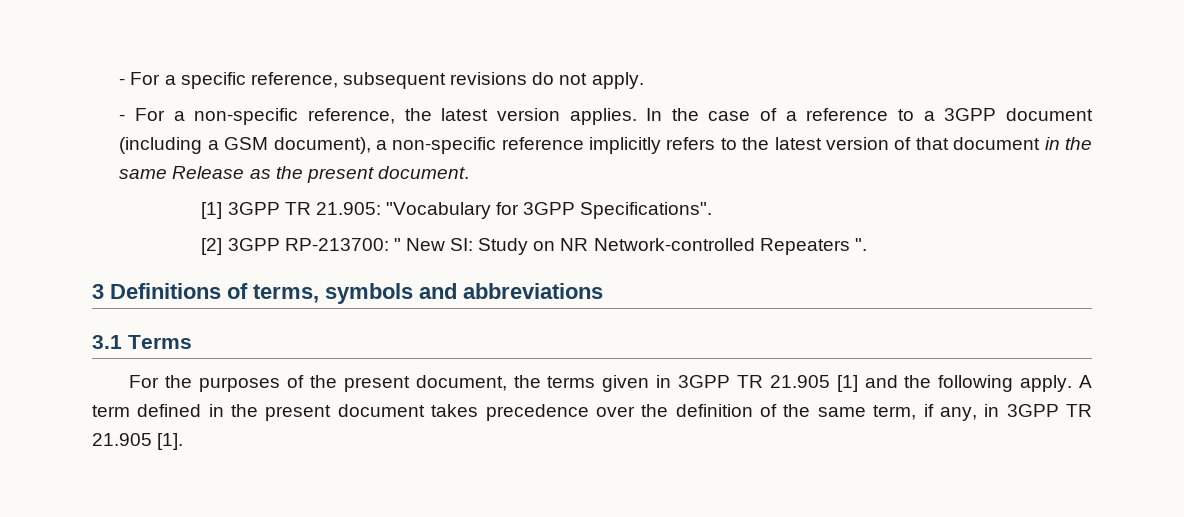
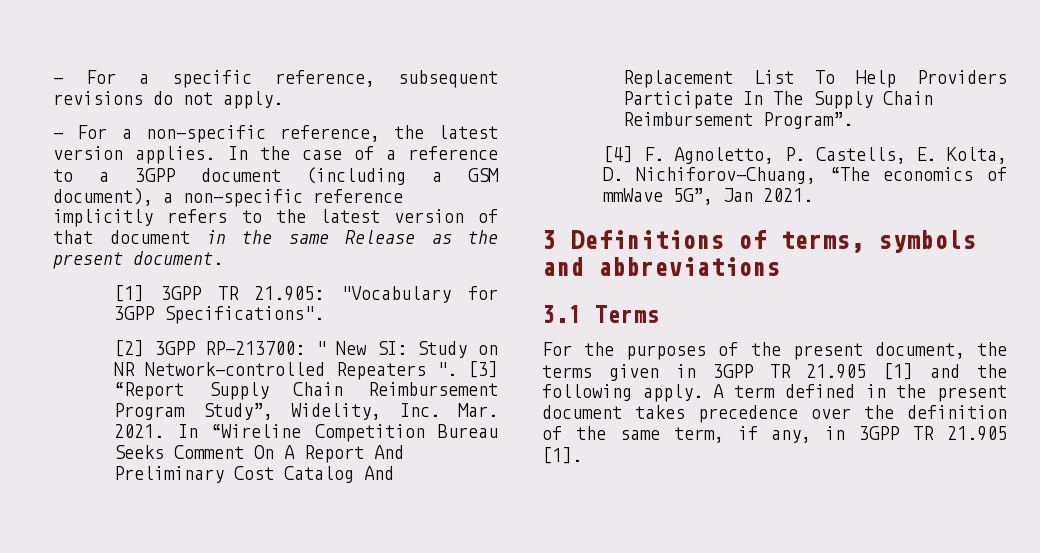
+ [3] “Report Supply Chain Reimbursement Program Study”, Widelity, Inc. Mar. 2021. In “Wireline Competition Bureau Seeks Comment On A Report And Preliminary Cost Catalog And Replacement List To Help Providers Participate In The Supply Chain Reimbursement Program”.
+ [4] F. Agnoletto, P. Castells, E. Kolta, D. Nichiforov-Chuang, “The economics of mmWave 5G”, Jan 2021.

